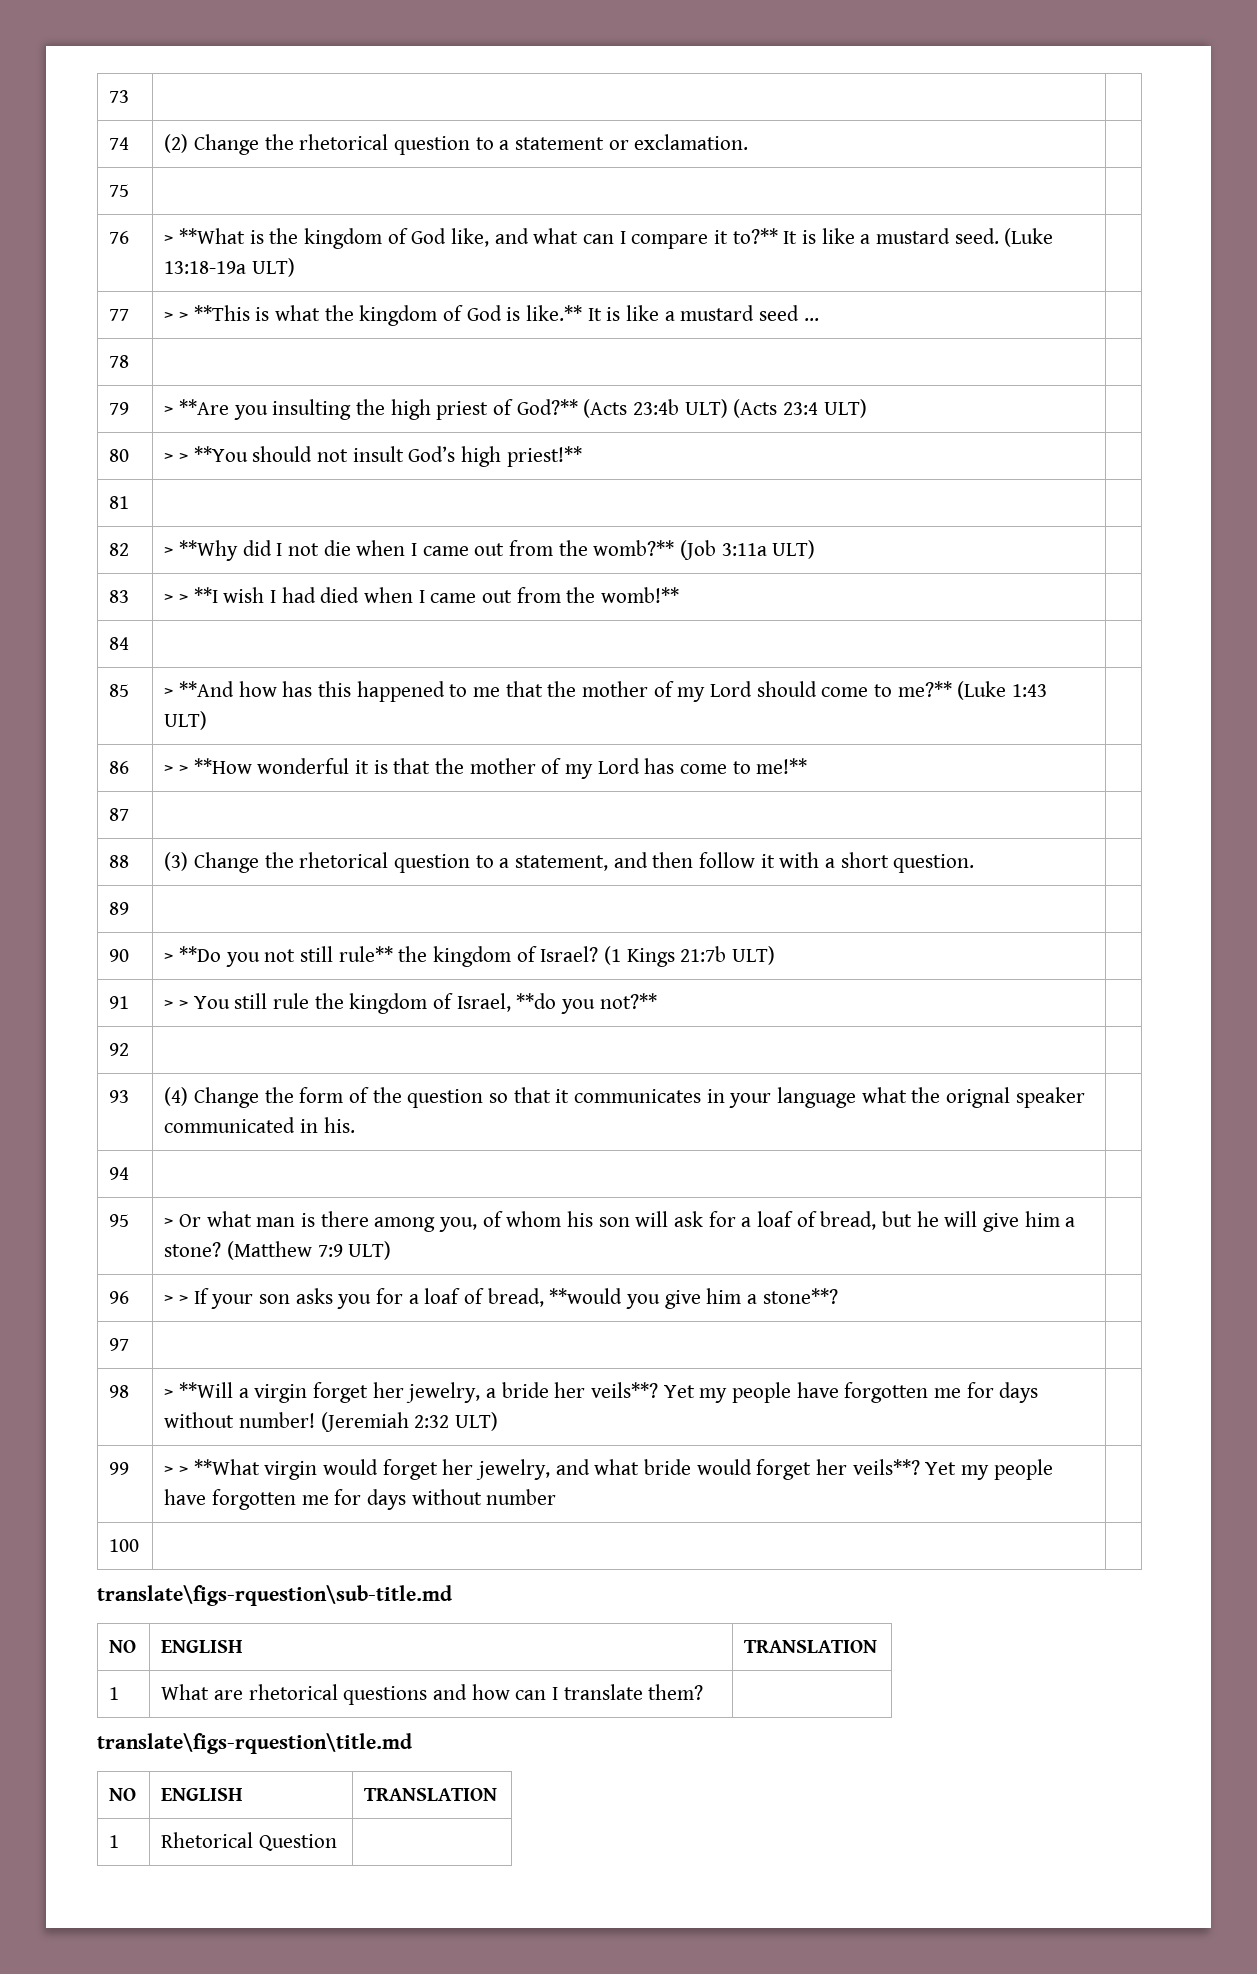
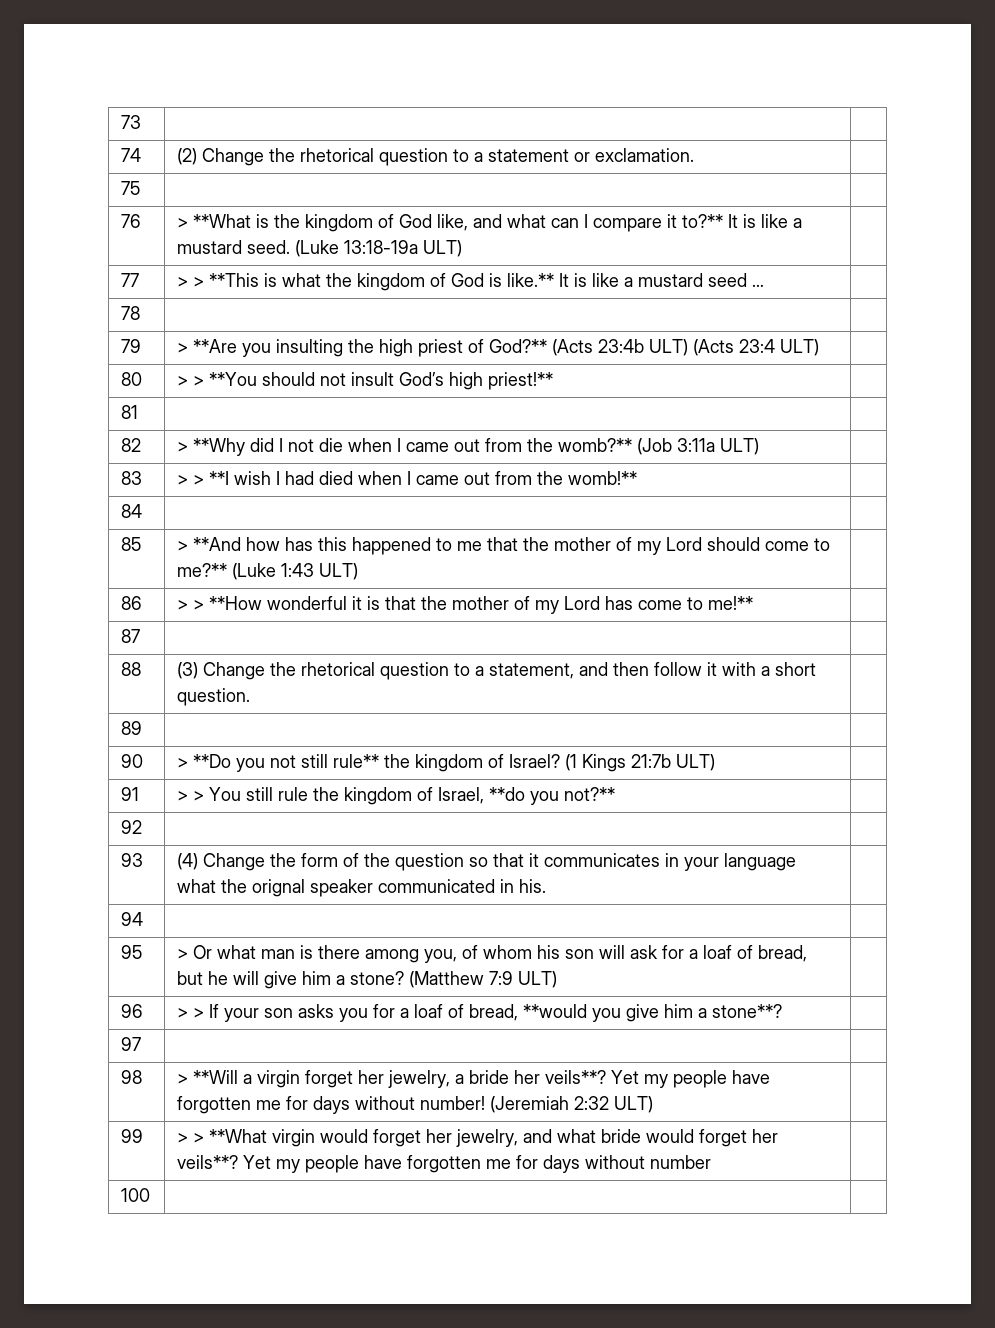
- translate\figs-rquestion\sub-title.md
- NO | ENGLISH | TRANSLATION
- 1 | What are rhetorical questions and how can I translate them? |
- translate\figs-rquestion\title.md
- NO | ENGLISH | TRANSLATION
- 1 | Rhetorical Question |

